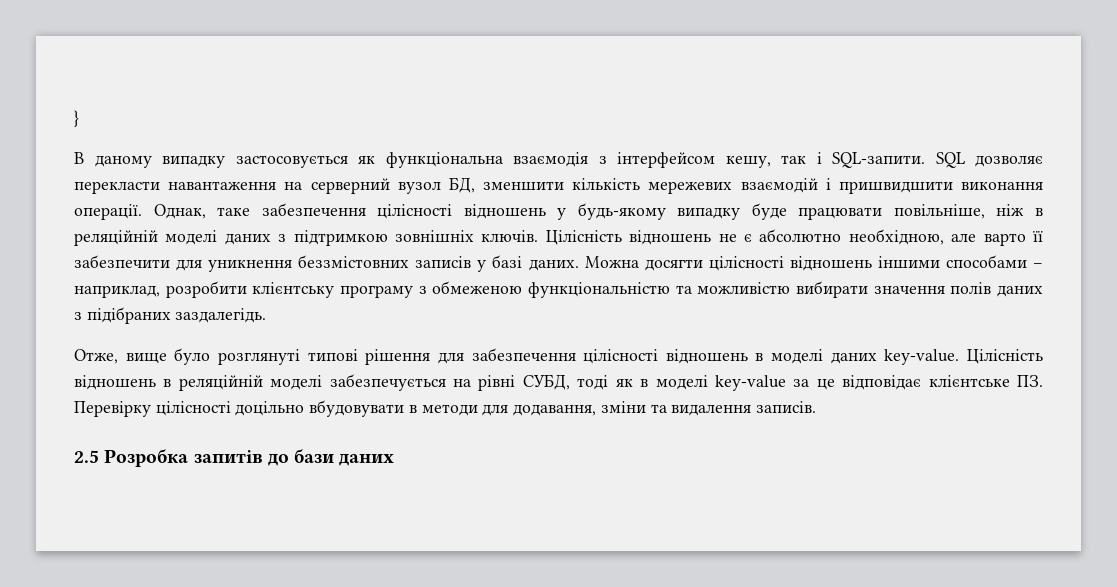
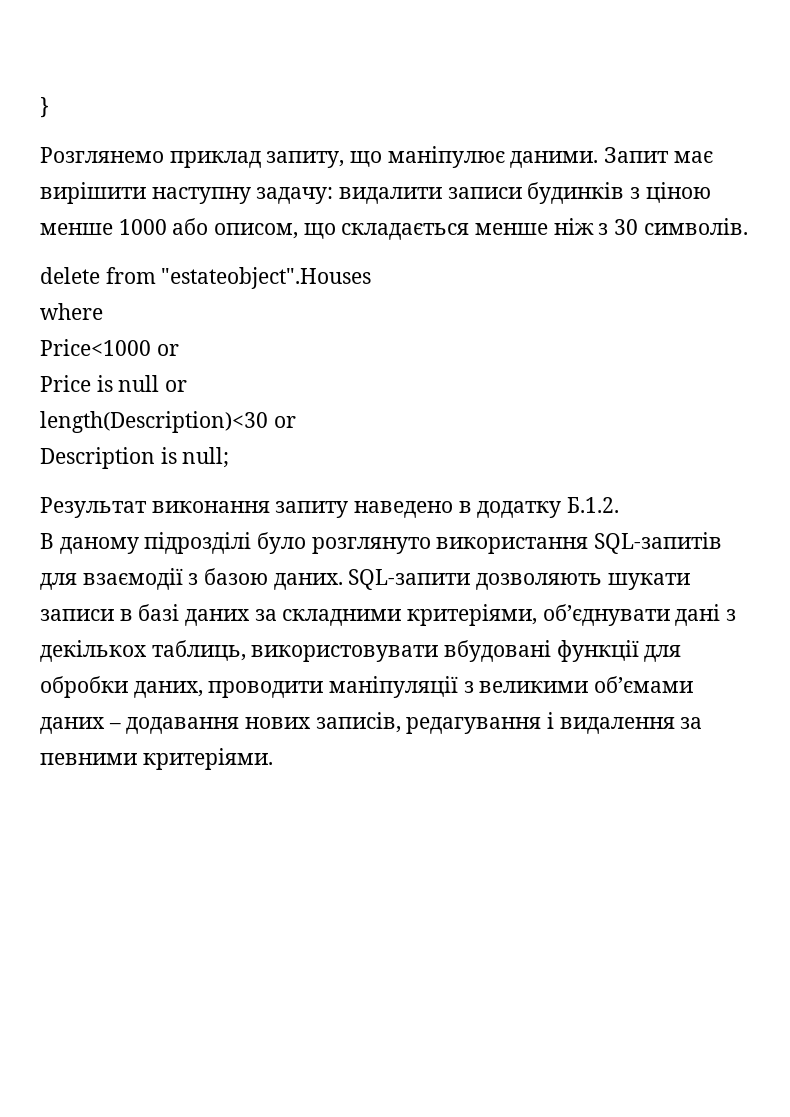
- В даному випадку застосовується як функціональна взаємодія з інтерфейсом кешу, так і SQL-запити. SQL дозволяє перекласти навантаження на серверний вузол БД, зменшити кількість мережевих взаємодій і пришвидшити виконання операції. Однак, таке забезпечення цілісності відношень у будь-якому випадку буде працювати повільніше, ніж в реляційній моделі даних з підтримкою зовнішніх ключів. Цілісність відношень не є абсолютно необхідною, але варто її забезпечити для уникнення беззмістовних записів у базі даних. Можна досягти цілісності відношень іншими способами – наприклад, розробити клієнтську програму з обмеженою функціональністю та можливістю вибирати значення полів даних з підібраних заздалегідь.
- Отже, вище було розглянуті типові рішення для забезпечення цілісності відношень в моделі даних key-value. Цілісність відношень в реляційній моделі забезпечується на рівні СУБД, тоді як в моделі key-value за це відповідає клієнтське ПЗ. Перевірку цілісності доцільно вбудовувати в методи для додавання, зміни та видалення записів.
- 2.5 Розробка запитів до бази даних
+ Розглянемо приклад запиту, що маніпулює даними. Запит має вирішити наступну задачу: видалити записи будинків з ціною менше 1000 або описом, що складається менше ніж з 30 символів.
+ delete from "estateobject".Houses
+ where
+ Price<1000 or
+ Price is null or
+ length(Description)<30 or
+ Description is null;
+ Результат виконання запиту наведено в додатку Б.1.2.
+ В даному підрозділі було розглянуто використання SQL-запитів для взаємодії з базою даних. SQL-запити дозволяють шукати записи в базі даних за складними критеріями, об’єднувати дані з декількох таблиць, використовувати вбудовані функції для обробки даних, проводити маніпуляції з великими об’ємами даних – додавання нових записів, редагування і видалення за певними критеріями.

